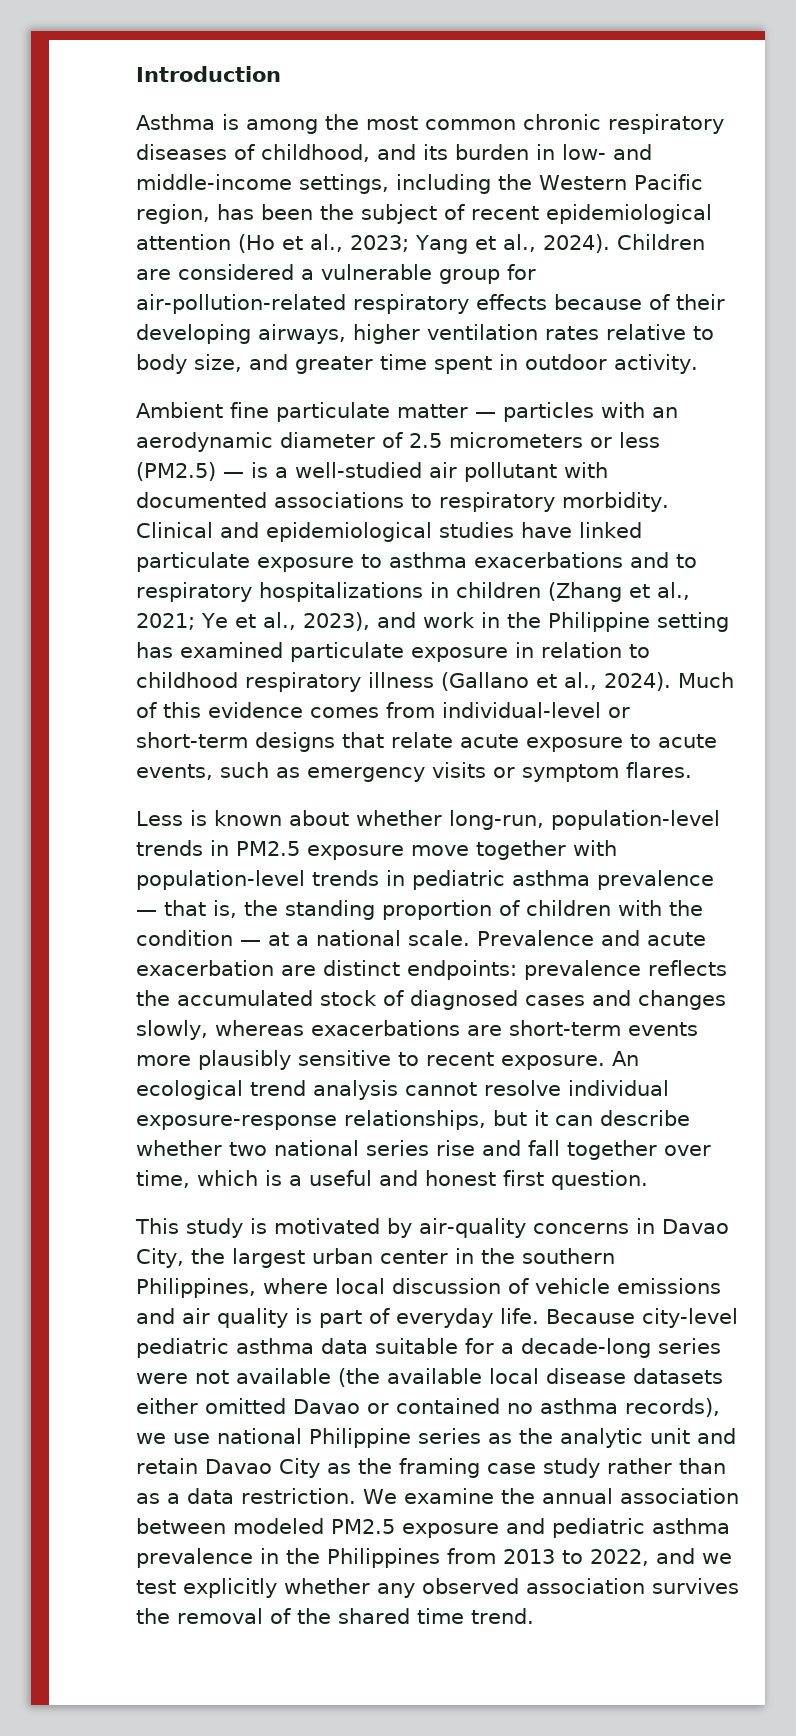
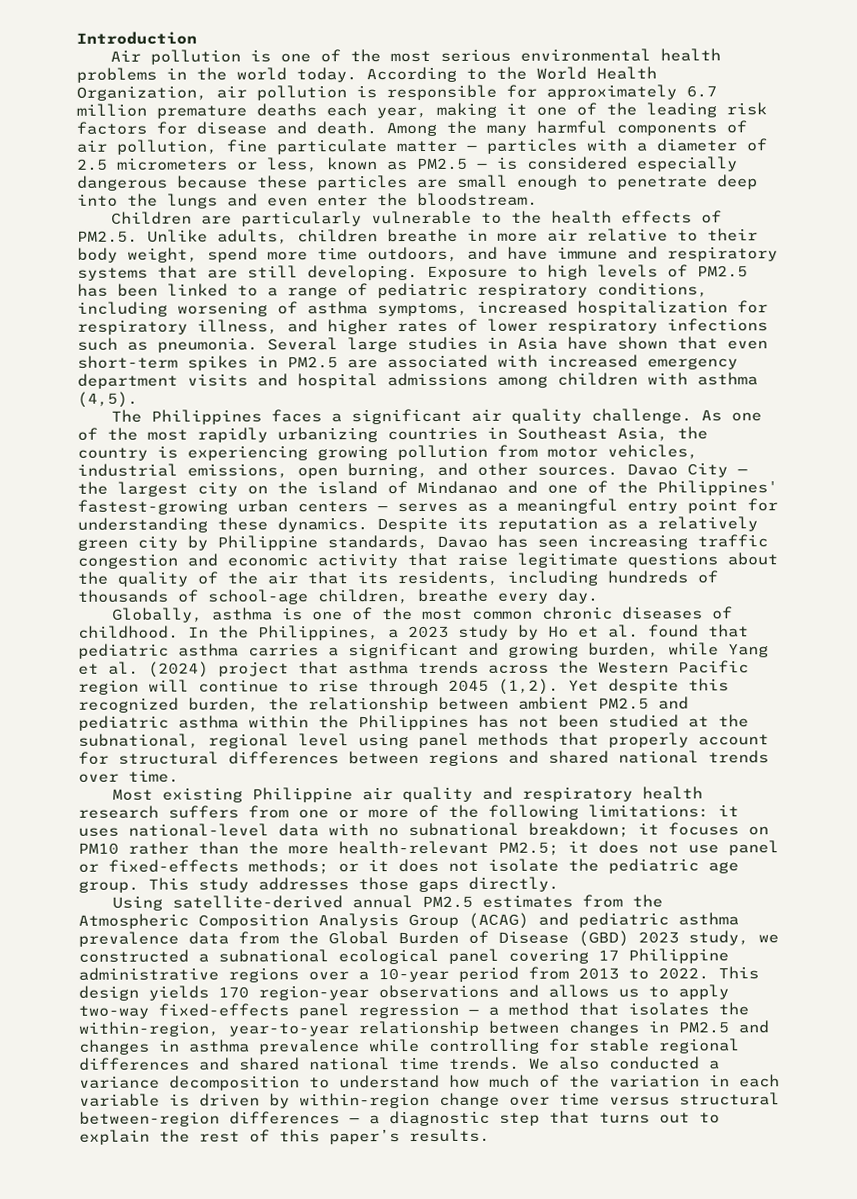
- Asthma is among the most common chronic respiratory diseases of childhood, and its burden in low- and middle-income settings, including the Western Pacific region, has been the subject of recent epidemiological attention (Ho et al., 2023; Yang et al., 2024). Children are considered a vulnerable group for air-pollution-related respiratory effects because of their developing airways, higher ventilation rates relative to body size, and greater time spent in outdoor activity.
- Ambient fine particulate matter — particles with an aerodynamic diameter of 2.5 micrometers or less (PM2.5) — is a well-studied air pollutant with documented associations to respiratory morbidity. Clinical and epidemiological studies have linked particulate exposure to asthma exacerbations and to respiratory hospitalizations in children (Zhang et al., 2021; Ye et al., 2023), and work in the Philippine setting has examined particulate exposure in relation to childhood respiratory illness (Gallano et al., 2024). Much of this evidence comes from individual-level or short-term designs that relate acute exposure to acute events, such as emergency visits or symptom flares.
- Less is known about whether long-run, population-level trends in PM2.5 exposure move together with population-level trends in pediatric asthma prevalence — that is, the standing proportion of children with the condition — at a national scale. Prevalence and acute exacerbation are distinct endpoints: prevalence reflects the accumulated stock of diagnosed cases and changes slowly, whereas exacerbations are short-term events more plausibly sensitive to recent exposure. An ecological trend analysis cannot resolve individual exposure-response relationships, but it can describe whether two national series rise and fall together over time, which is a useful and honest first question.
- This study is motivated by air-quality concerns in Davao City, the largest urban center in the southern Philippines, where local discussion of vehicle emissions and air quality is part of everyday life. Because city-level pediatric asthma data suitable for a decade-long series were not available (the available local disease datasets either omitted Davao or contained no asthma records), we use national Philippine series as the analytic unit and retain Davao City as the framing case study rather than as a data restriction. We examine the annual association between modeled PM2.5 exposure and pediatric asthma prevalence in the Philippines from 2013 to 2022, and we test explicitly whether any observed association survives the removal of the shared time trend.
+ Air pollution is one of the most serious environmental health problems in the world today. According to the World Health Organization, air pollution is responsible for approximately 6.7 million premature deaths each year, making it one of the leading risk factors for disease and death. Among the many harmful components of air pollution, fine particulate matter — particles with a diameter of 2.5 micrometers or less, known as PM2.5 — is considered especially dangerous because these particles are small enough to penetrate deep into the lungs and even enter the bloodstream.
+ Children are particularly vulnerable to the health effects of PM2.5. Unlike adults, children breathe in more air relative to their body weight, spend more time outdoors, and have immune and respiratory systems that are still developing. Exposure to high levels of PM2.5 has been linked to a range of pediatric respiratory conditions, including worsening of asthma symptoms, increased hospitalization for respiratory illness, and higher rates of lower respiratory infections such as pneumonia. Several large studies in Asia have shown that even short-term spikes in PM2.5 are associated with increased emergency department visits and hospital admissions among children with asthma (4,5).
+ The Philippines faces a significant air quality challenge. As one of the most rapidly urbanizing countries in Southeast Asia, the country is experiencing growing pollution from motor vehicles, industrial emissions, open burning, and other sources. Davao City — the largest city on the island of Mindanao and one of the Philippines' fastest-growing urban centers — serves as a meaningful entry point for understanding these dynamics. Despite its reputation as a relatively green city by Philippine standards, Davao has seen increasing traffic congestion and economic activity that raise legitimate questions about the quality of the air that its residents, including hundreds of thousands of school-age children, breathe every day.
+ Globally, asthma is one of the most common chronic diseases of childhood. In the Philippines, a 2023 study by Ho et al. found that pediatric asthma carries a significant and growing burden, while Yang et al. (2024) project that asthma trends across the Western Pacific region will continue to rise through 2045 (1,2). Yet despite this recognized burden, the relationship between ambient PM2.5 and pediatric asthma within the Philippines has not been studied at the subnational, regional level using panel methods that properly account for structural differences between regions and shared national trends over time.
+ Most existing Philippine air quality and respiratory health research suffers from one or more of the following limitations: it uses national-level data with no subnational breakdown; it focuses on PM10 rather than the more health-relevant PM2.5; it does not use panel or fixed-effects methods; or it does not isolate the pediatric age group. This study addresses those gaps directly.
+ Using satellite-derived annual PM2.5 estimates from the Atmospheric Composition Analysis Group (ACAG) and pediatric asthma prevalence data from the Global Burden of Disease (GBD) 2023 study, we constructed a subnational ecological panel covering 17 Philippine administrative regions over a 10-year period from 2013 to 2022. This design yields 170 region-year observations and allows us to apply two-way fixed-effects panel regression — a method that isolates the within-region, year-to-year relationship between changes in PM2.5 and changes in asthma prevalence while controlling for stable regional differences and shared national time trends. We also conducted a variance decomposition to understand how much of the variation in each variable is driven by within-region change over time versus structural between-region differences — a diagnostic step that turns out to explain the rest of this paper’s results.

